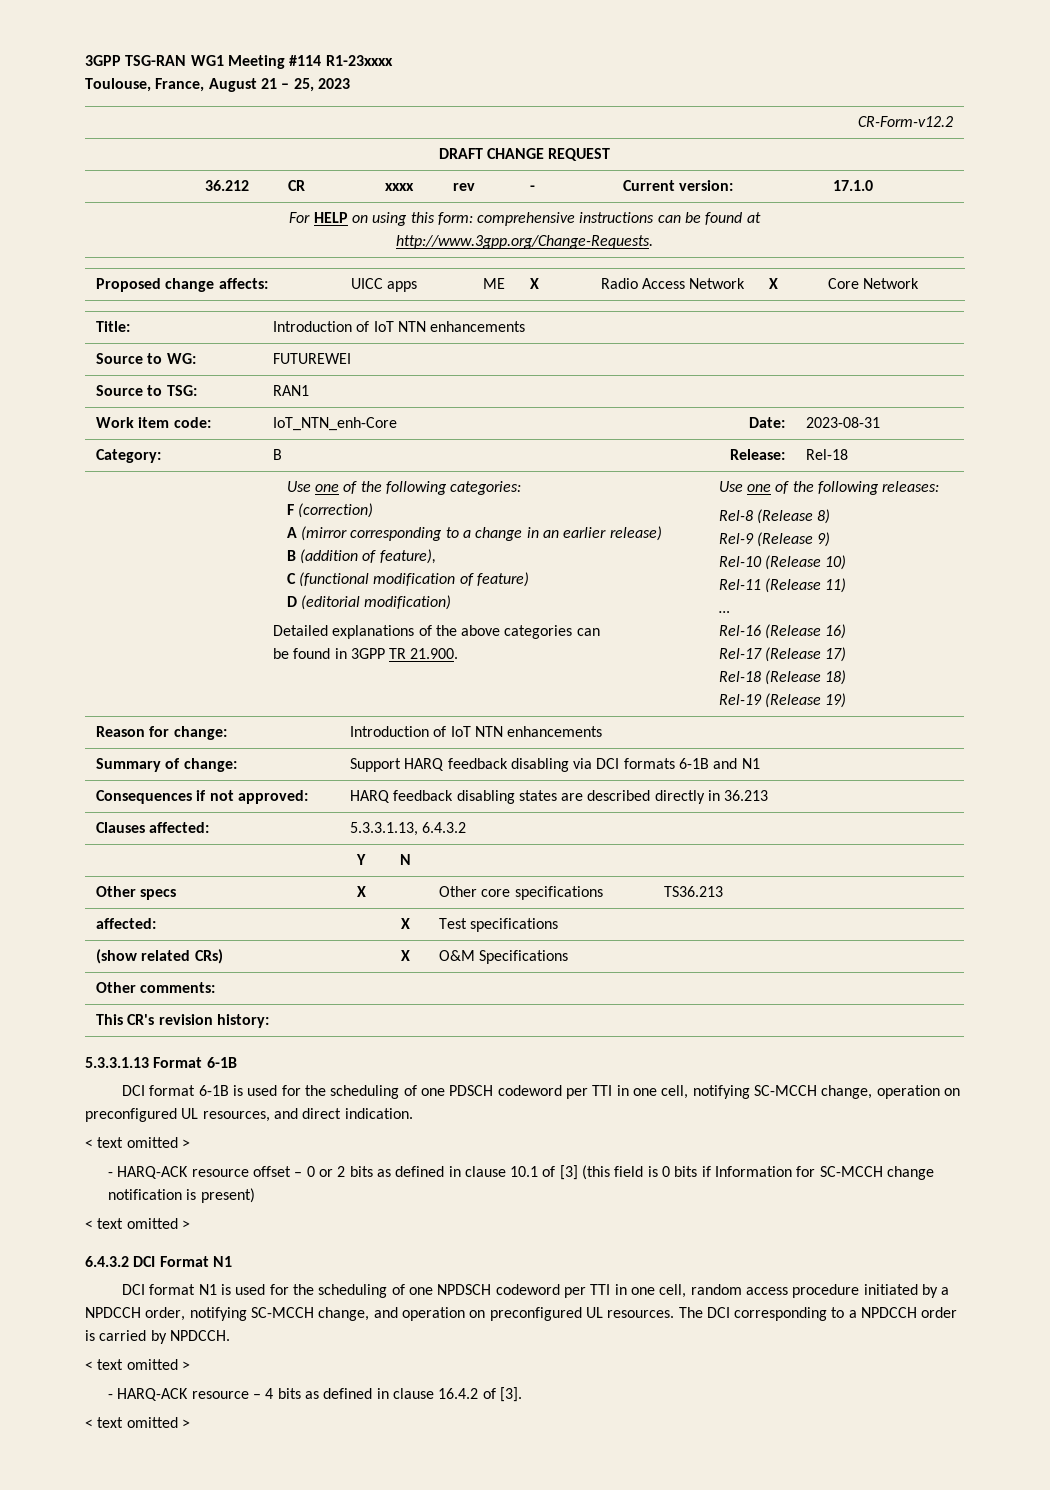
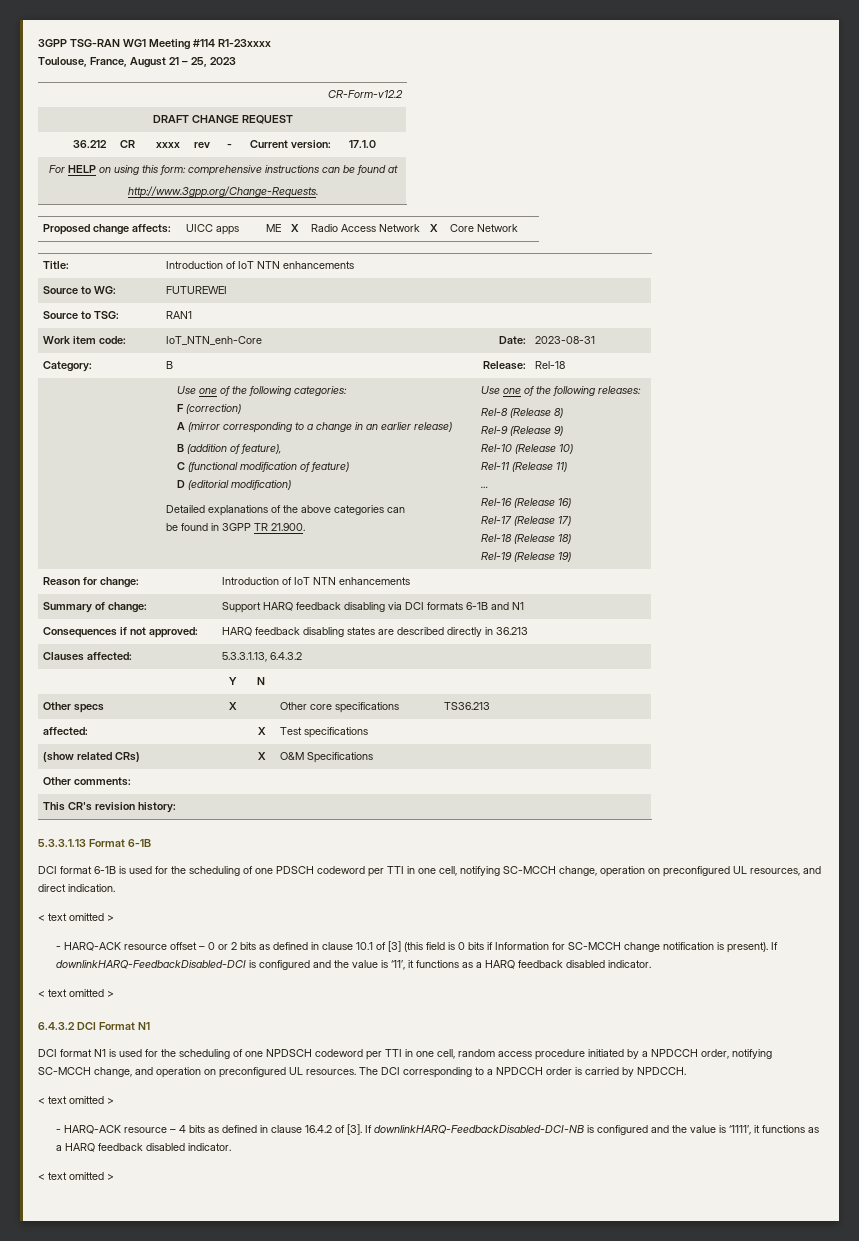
- - HARQ-ACK resource offset – 0 or 2 bits as defined in clause 10.1 of [3] (this field is 0 bits if Information for SC-MCCH change notification is present)
+ - HARQ-ACK resource offset – 0 or 2 bits as defined in clause 10.1 of [3] (this field is 0 bits if Information for SC-MCCH change notification is present). If downlinkHARQ-FeedbackDisabled-DCI is configured and the value is ‘11’, it functions as a HARQ feedback disabled indicator.
+ If downlinkHARQ-FeedbackDisabled-DCI-NB is configured and the value is ‘1111’, it functions as a HARQ feedback disabled indicator.

